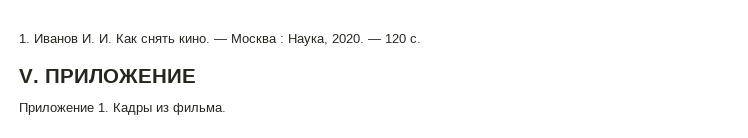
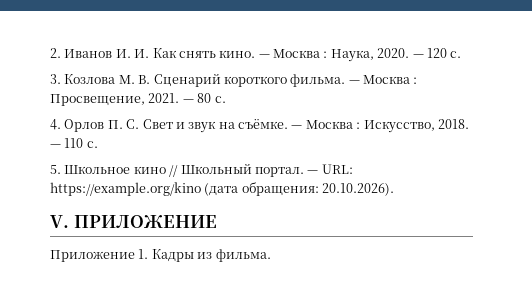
- 1. Иванов И. И. Как снять кино.
+ 2. Иванов И. И. Как снять кино.
+ 3. Козлова М. В. Сценарий короткого фильма. — Москва : Просвещение, 2021. — 80 с.
+ 4. Орлов П. С. Свет и звук на съёмке. — Москва : Искусство, 2018. — 110 с.
+ 5. Школьное кино // Школьный портал. — URL: https://example.org/kino (дата обращения: 20.10.2026).

